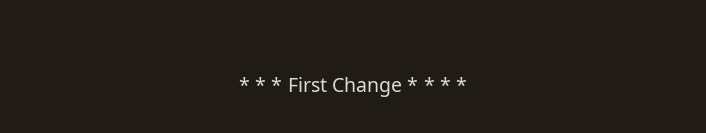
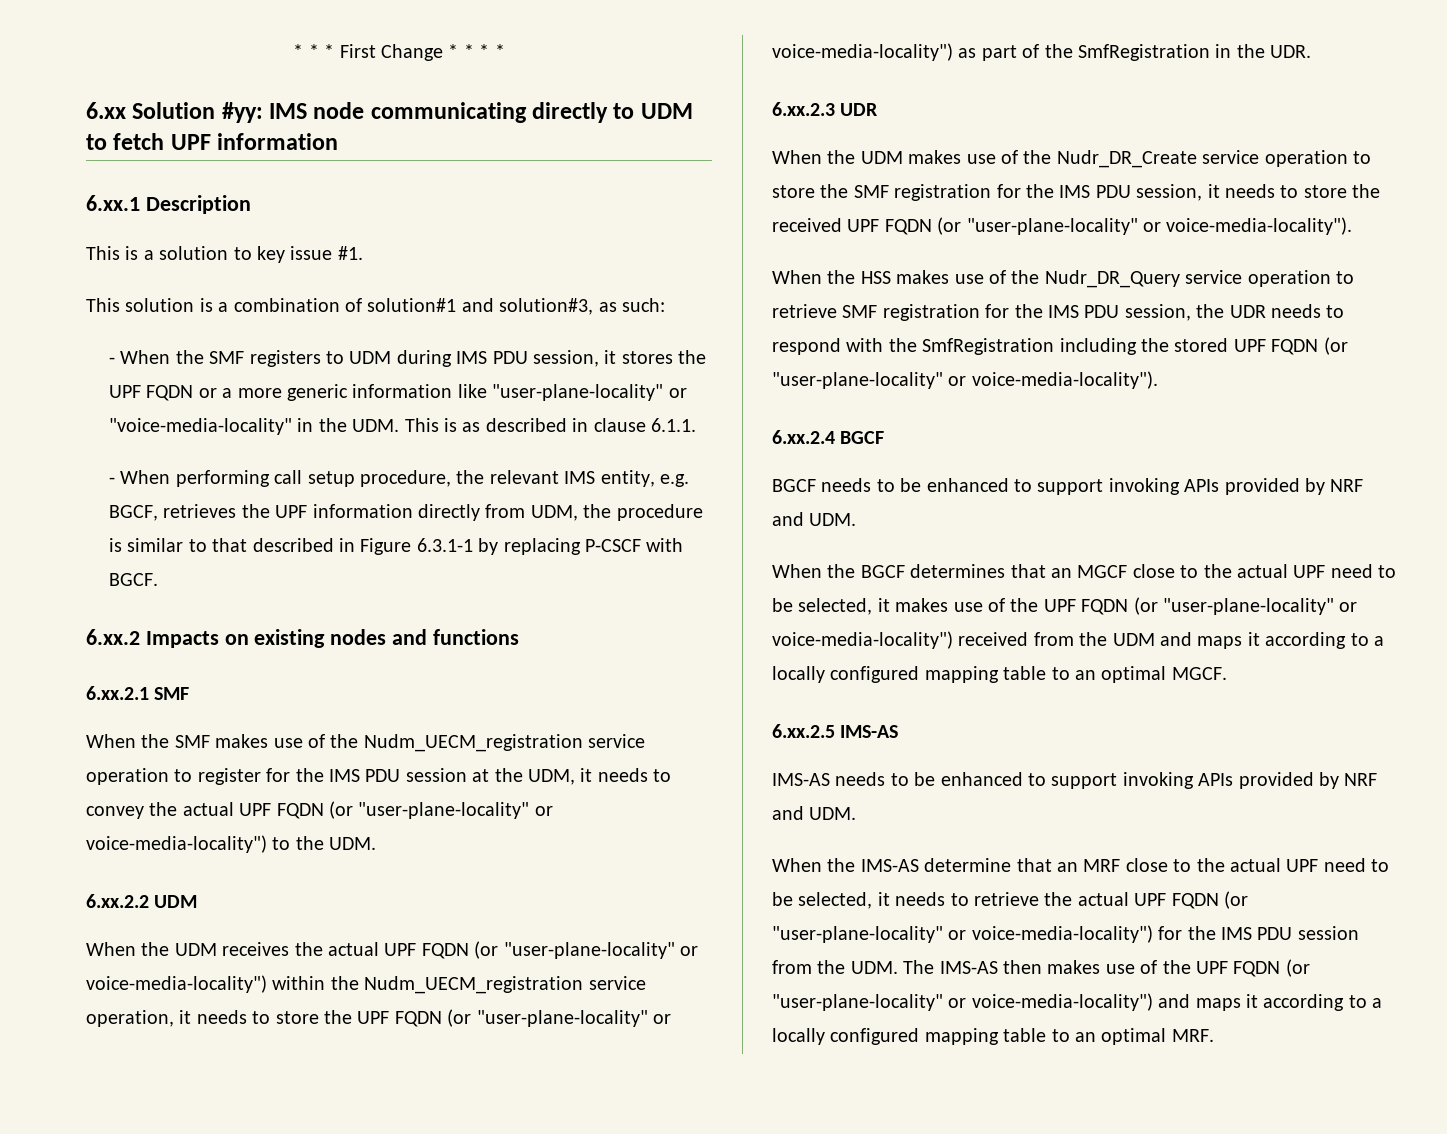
+ 6.xx Solution #yy: IMS node communicating directly to UDM to fetch UPF information
+ 6.xx.1 Description
+ This is a solution to key issue #1.
+ This solution is a combination of solution#1 and solution#3, as such:
+ - When the SMF registers to UDM during IMS PDU session, it stores the UPF FQDN or a more generic information like "user-plane-locality" or "voice-media-locality" in the UDM. This is as described in clause 6.1.1.
+ - When performing call setup procedure, the relevant IMS entity, e.g. BGCF, retrieves the UPF information directly from UDM, the procedure is similar to that described in Figure 6.3.1-1 by replacing P-CSCF with BGCF.
+ 6.xx.2 Impacts on existing nodes and functions
+ 6.xx.2.1 SMF
+ When the SMF makes use of the Nudm_UECM_registration service operation to register for the IMS PDU session at the UDM, it needs to convey the actual UPF FQDN (or "user-plane-locality" or voice-media-locality") to the UDM.
+ 6.xx.2.2 UDM
+ When the UDM receives the actual UPF FQDN (or "user-plane-locality" or voice-media-locality") within the Nudm_UECM_registration service operation, it needs to store the UPF FQDN (or "user-plane-locality" or voice-media-locality") as part of the SmfRegistration in the UDR.
+ 6.xx.2.3 UDR
+ When the UDM makes use of the Nudr_DR_Create service operation to store the SMF registration for the IMS PDU session, it needs to store the received UPF FQDN (or "user-plane-locality" or voice-media-locality").
+ When the HSS makes use of the Nudr_DR_Query service operation to retrieve SMF registration for the IMS PDU session, the UDR needs to respond with the SmfRegistration including the stored UPF FQDN (or "user-plane-locality" or voice-media-locality").
+ 6.xx.2.4 BGCF
+ BGCF needs to be enhanced to support invoking APIs provided by NRF and UDM.
+ When the BGCF determines that an MGCF close to the actual UPF need to be selected, it makes use of the UPF FQDN (or "user-plane-locality" or voice-media-locality") received from the UDM and maps it according to a locally configured mapping table to an optimal MGCF.
+ 6.xx.2.5 IMS-AS
+ IMS-AS needs to be enhanced to support invoking APIs provided by NRF and UDM.
+ When the IMS-AS determine that an MRF close to the actual UPF need to be selected, it needs to retrieve the actual UPF FQDN (or "user-plane-locality" or voice-media-locality") for the IMS PDU session from the UDM. The IMS-AS then makes use of the UPF FQDN (or "user-plane-locality" or voice-media-locality") and maps it according to a locally configured mapping table to an optimal MRF.

